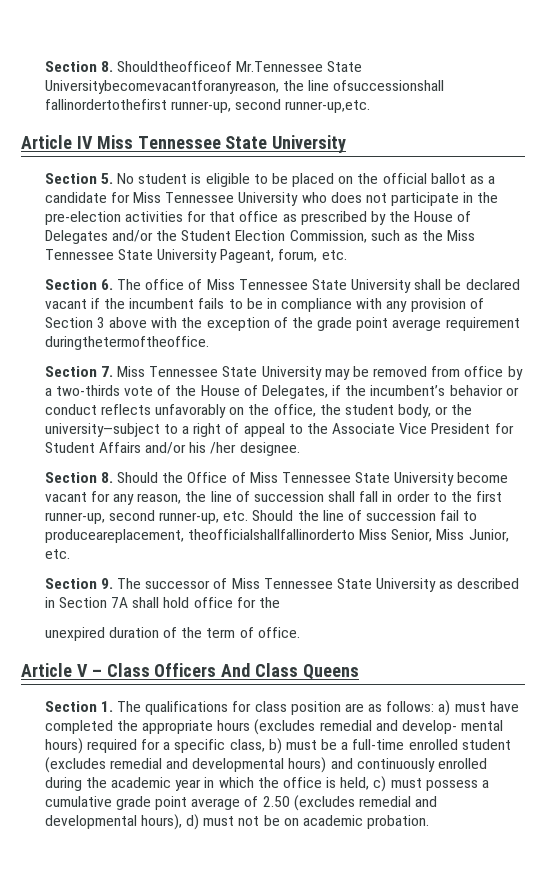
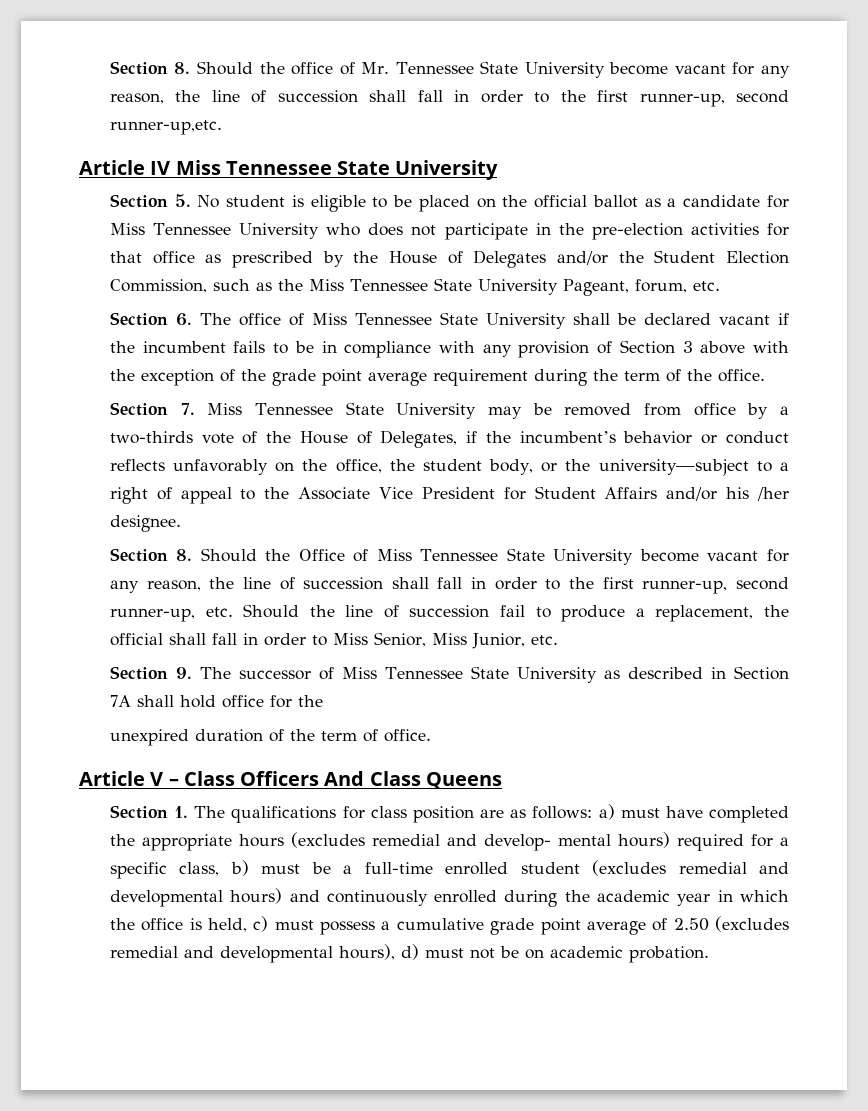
- Section 8. Shouldtheofficeof Mr.Tennessee State Universitybecomevacantforanyreason, the line ofsuccessionshall fallinordertothefirst runner-up, second runner-up,etc.
+ Section 8. Should the office of Mr. Tennessee State University become vacant for any reason, the line of succession shall fall in order to the first runner-up, second runner-up,etc.
- Section 6. The office of Miss Tennessee State University shall be declared vacant if the incumbent fails to be in compliance with any provision of Section 3 above with the exception of the grade point average requirement duringthetermoftheoffice.
+ Section 6. The office of Miss Tennessee State University shall be declared vacant if the incumbent fails to be in compliance with any provision of Section 3 above with the exception of the grade point average requirement during the term of the office.
- Section 8. Should the Office of Miss Tennessee State University become vacant for any reason, the line of succession shall fall in order to the first runner-up, second runner-up, etc. Should the line of succession fail to produceareplacement, theofficialshallfallinorderto Miss Senior, Miss Junior, etc.
+ Section 8. Should the Office of Miss Tennessee State University become vacant for any reason, the line of succession shall fall in order to the first runner-up, second runner-up, etc. Should the line of succession fail to produce a replacement, the official shall fall in order to Miss Senior, Miss Junior, etc.

